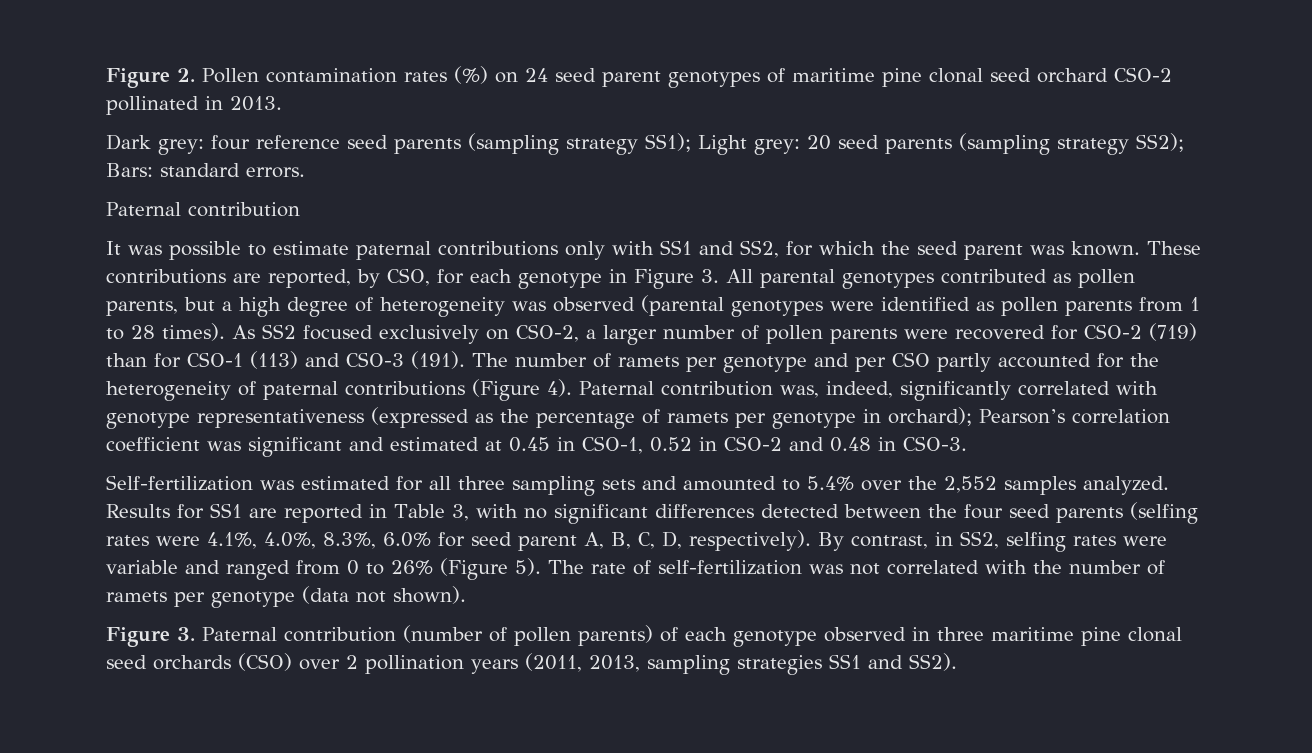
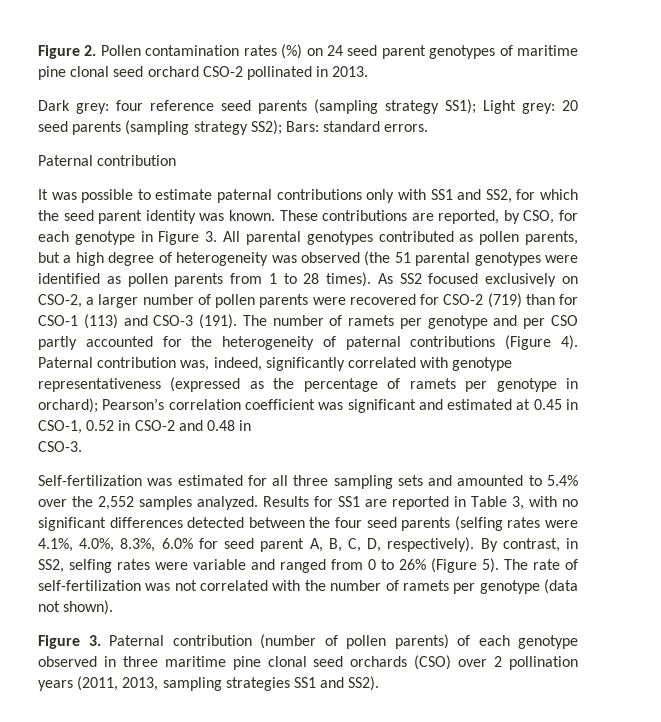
- It was possible to estimate paternal contributions only with SS1 and SS2, for which the seed parent was known.
+ It was possible to estimate paternal contributions only with SS1 and SS2, for which the seed parent identity was known.
- These contributions are reported, by CSO, for each genotype in Figure 3. All parental genotypes contributed as pollen parents, but a high degree of heterogeneity was observed (parental genotypes were identified as pollen parents from 1 to 28 times).
+ These contributions are reported, by CSO, for each genotype in Figure 3. All parental genotypes contributed as pollen parents, but a high degree of heterogeneity was observed (the 51 parental genotypes were identified as pollen parents from 1 to 28 times).
- Paternal contribution was, indeed, significantly correlated with genotype representativeness (expressed as the percentage of ramets per genotype in orchard); Pearson’s correlation coefficient was significant and estimated at 0.45 in CSO-1, 0.52 in CSO-2 and 0.48 in CSO-3.
+ Paternal contribution was, indeed, significantly correlated with genotype representativeness (expressed as the percentage of ramets per genotype in orchard); Pearson’s correlation coefficient was significant and estimated at 0.45 in CSO-1, 0.52 in CSO-2 and 0.48 in
+ CSO-3.

